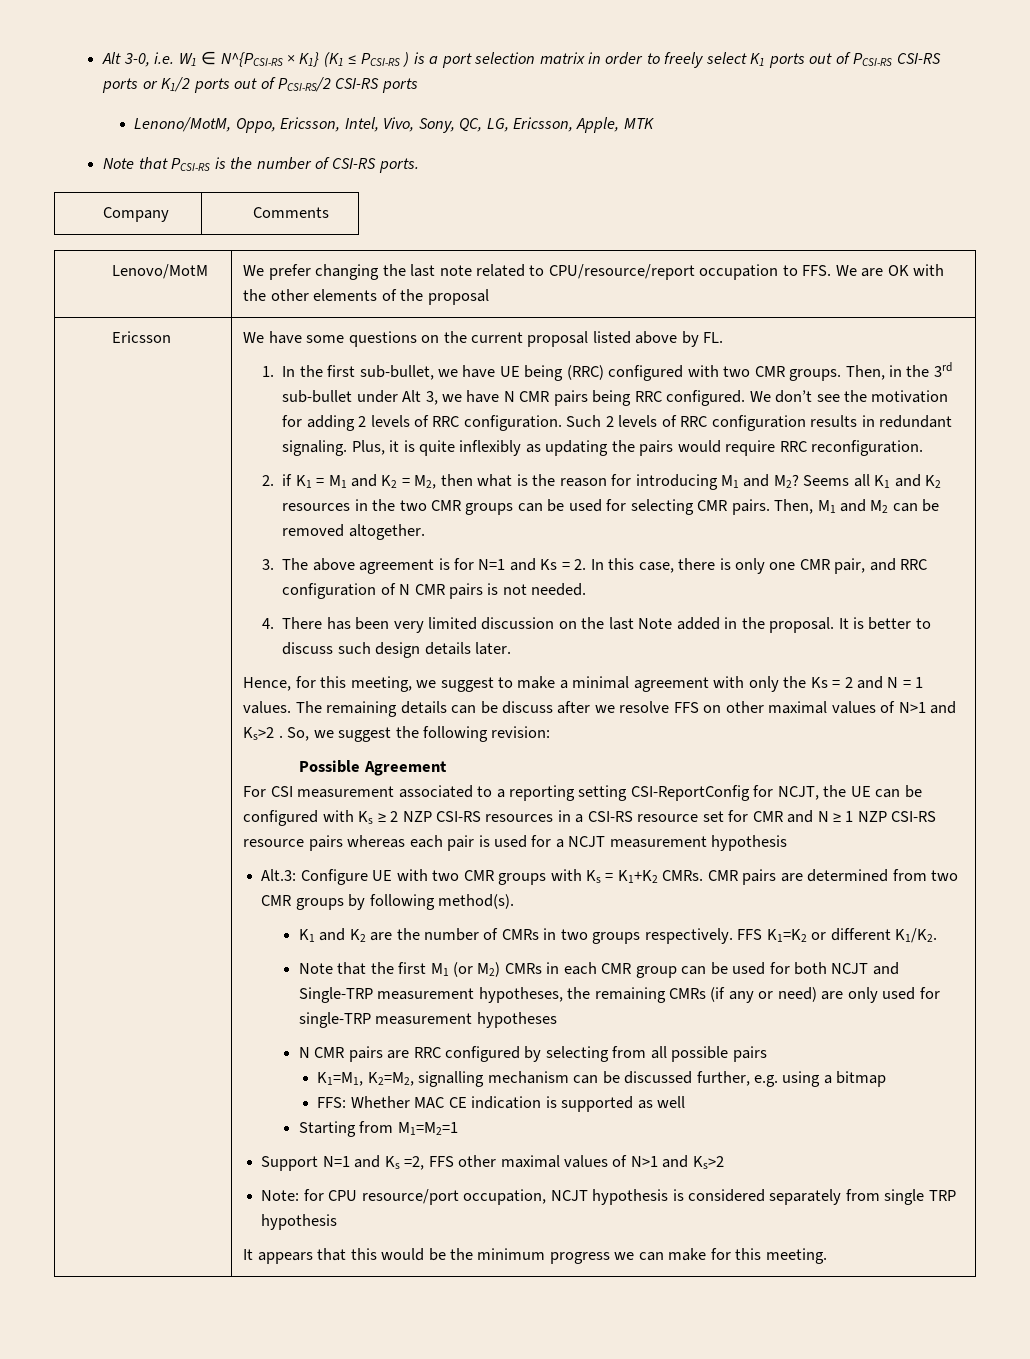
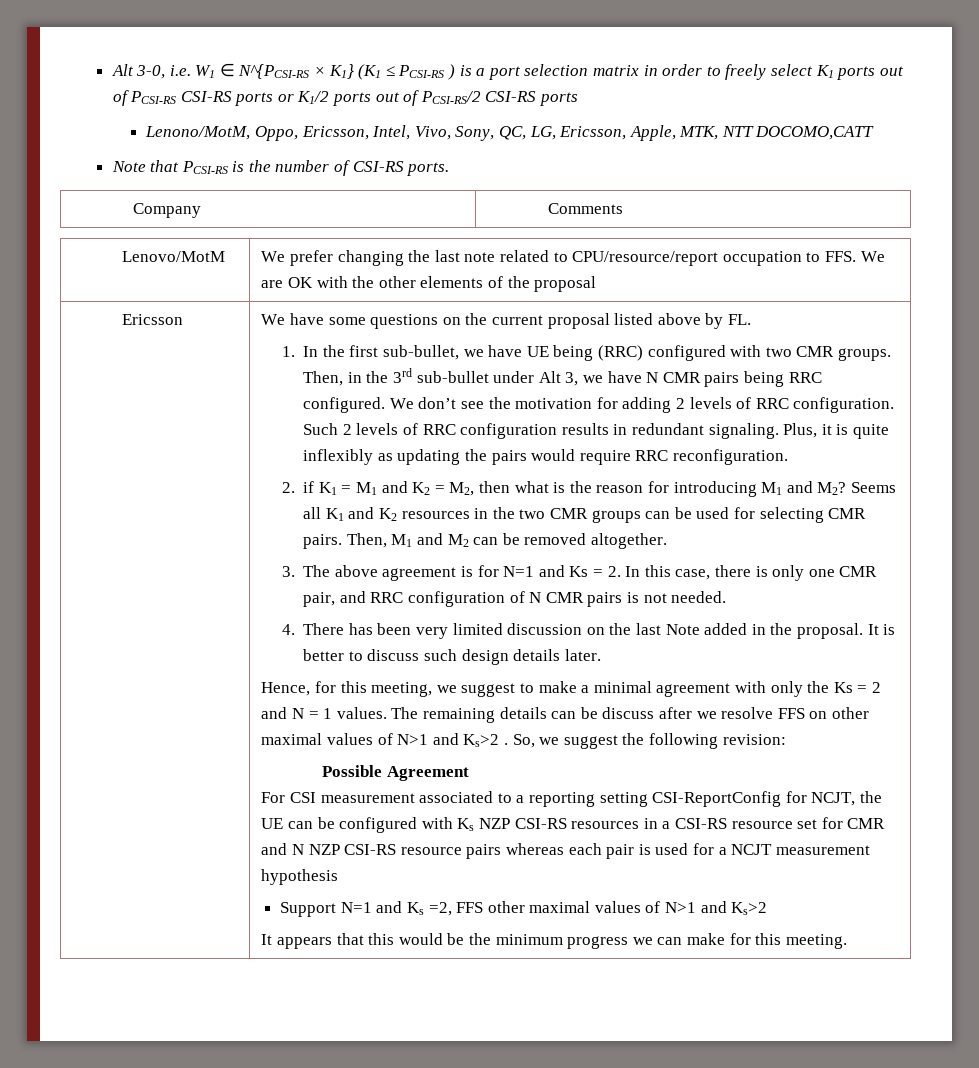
- Lenono/MotM, Oppo, Ericsson, Intel, Vivo, Sony, QC, LG, Ericsson, Apple, MTK
+ Lenono/MotM, Oppo, Ericsson, Intel, Vivo, Sony, QC, LG, Ericsson, Apple, MTK, NTT DOCOMO,CATT
- For CSI measurement associated to a reporting setting CSI-ReportConfig for NCJT, the UE can be configured with Ks ≥ 2 NZP CSI-RS resources in a CSI-RS resource set for CMR and N ≥ 1 NZP CSI-RS resource pairs whereas each pair is used for a NCJT measurement hypothesis
+ For CSI measurement associated to a reporting setting CSI-ReportConfig for NCJT, the UE can be configured with Ks NZP CSI-RS resources in a CSI-RS resource set for CMR and N NZP CSI-RS resource pairs whereas each pair is used for a NCJT measurement hypothesis
- Alt.3: Configure UE with two CMR groups with Ks = K1+K2 CMRs. CMR pairs are determined from two CMR groups by following method(s).
- K1 and K2 are the number of CMRs in two groups respectively. FFS K1=K2 or different K1/K2.
- Note that the first M1 (or M2) CMRs in each CMR group can be used for both NCJT and Single-TRP measurement hypotheses, the remaining CMRs (if any or need) are only used for single-TRP measurement hypotheses
- N CMR pairs are RRC configured by selecting from all possible pairs
- K1=M1, K2=M2, signalling mechanism can be discussed further, e.g. using a bitmap
- FFS: Whether MAC CE indication is supported as well
- Starting from M1=M2=1
- Note: for CPU resource/port occupation, NCJT hypothesis is considered separately from single TRP hypothesis

